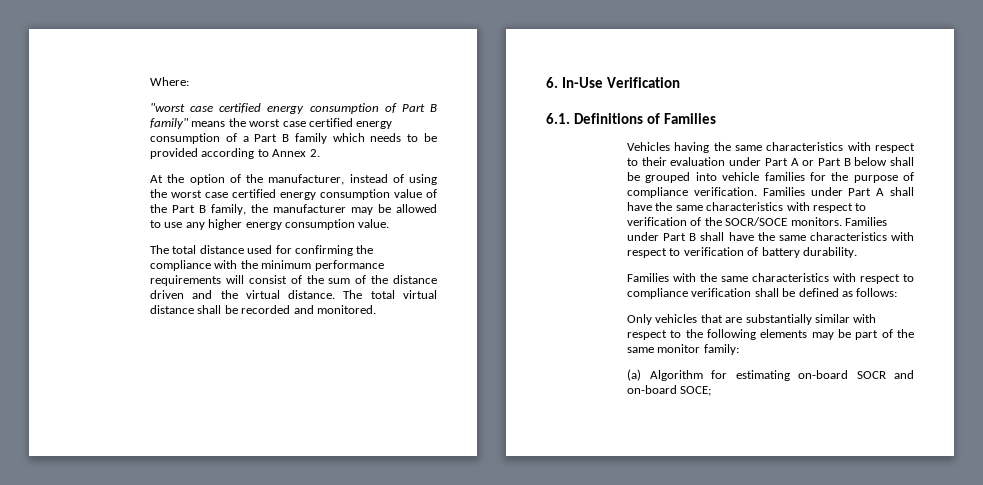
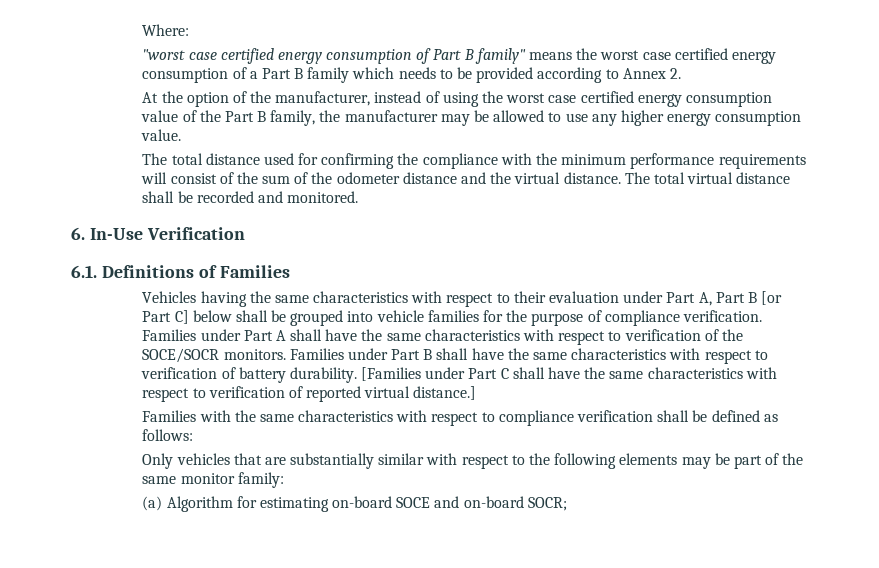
- The total distance used for confirming the compliance with the minimum performance requirements will consist of the sum of the distance driven and the virtual distance.
+ The total distance used for confirming the compliance with the minimum performance requirements will consist of the sum of the odometer distance and the virtual distance.
- Vehicles having the same characteristics with respect to their evaluation under Part A or Part B below shall be grouped into vehicle families for the purpose of compliance verification.
+ Vehicles having the same characteristics with respect to their evaluation under Part A, Part B [or Part C] below shall be grouped into vehicle families for the purpose of compliance verification.
- Families under Part A shall have the same characteristics with respect to verification of the SOCR/SOCE monitors.
+ Families under Part A shall have the same characteristics with respect to verification of the SOCE/SOCR monitors.
+ [Families under Part C shall have the same characteristics with respect to verification of reported virtual distance.]
- (a) Algorithm for estimating on-board SOCR and on-board SOCE;
+ (a) Algorithm for estimating on-board SOCE and on-board SOCR;

